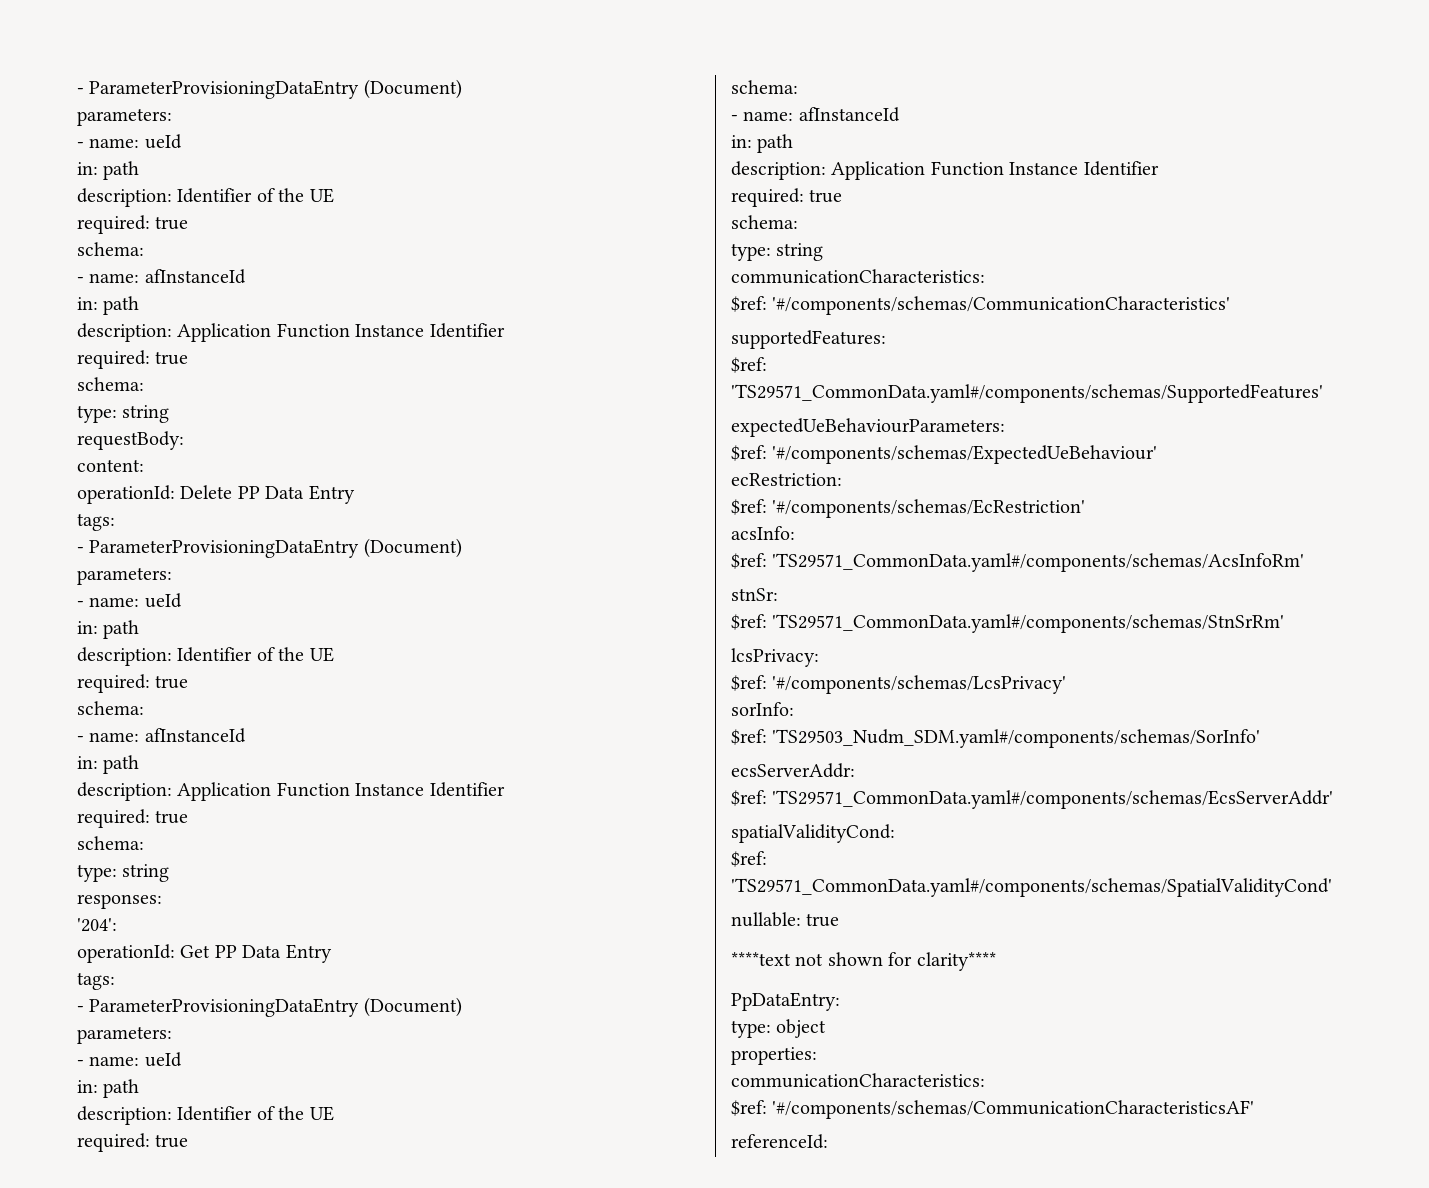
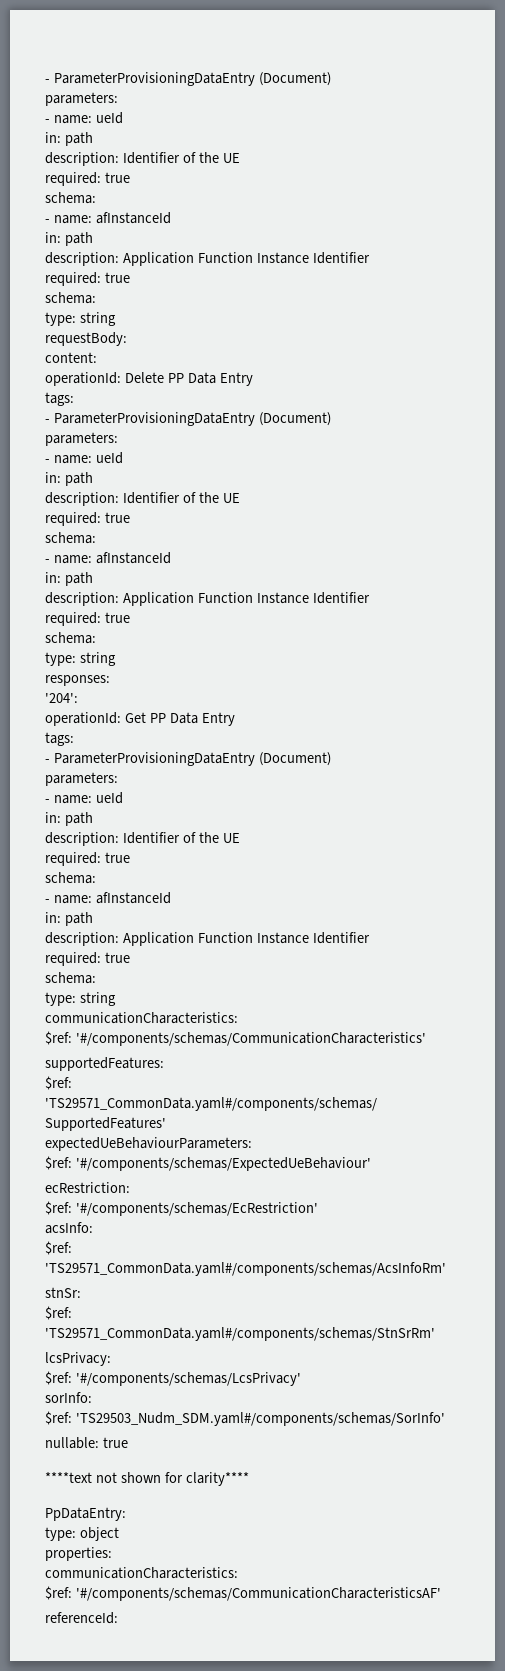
- ecsServerAddr:
- $ref: 'TS29571_CommonData.yaml#/components/schemas/EcsServerAddr'
- spatialValidityCond:
- $ref: 'TS29571_CommonData.yaml#/components/schemas/SpatialValidityCond'

